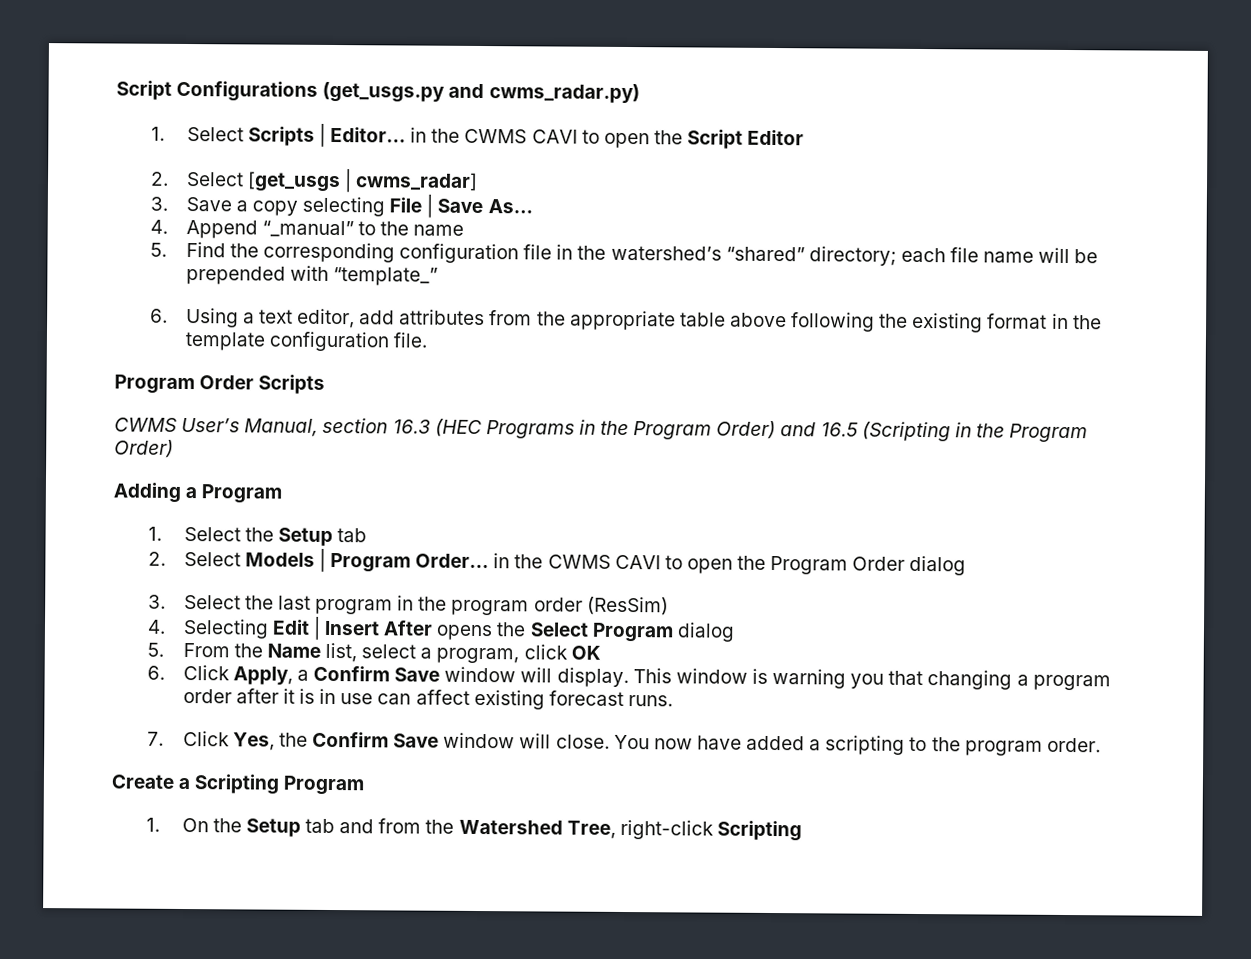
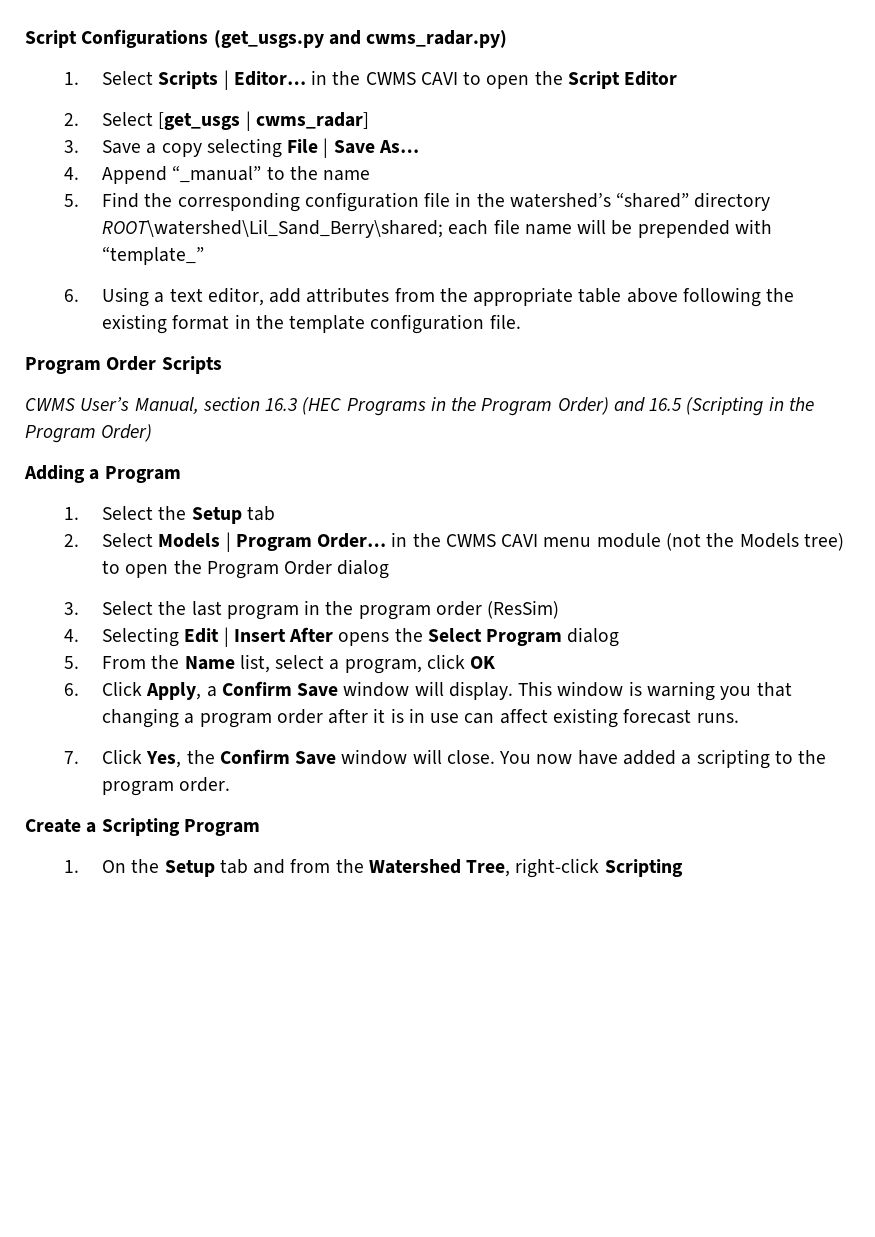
- 5. Find the corresponding configuration file in the watershed’s “shared” directory; each file name will be prepended with “template_”
+ 5. Find the corresponding configuration file in the watershed’s “shared” directory ROOT\watershed\Lil_Sand_Berry\shared; each file name will be prepended with “template_”
- 2. Select Models | Program Order… in the CWMS CAVI to open the Program Order dialog
+ 2. Select Models | Program Order… in the CWMS CAVI menu module (not the Models tree) to open the Program Order dialog

